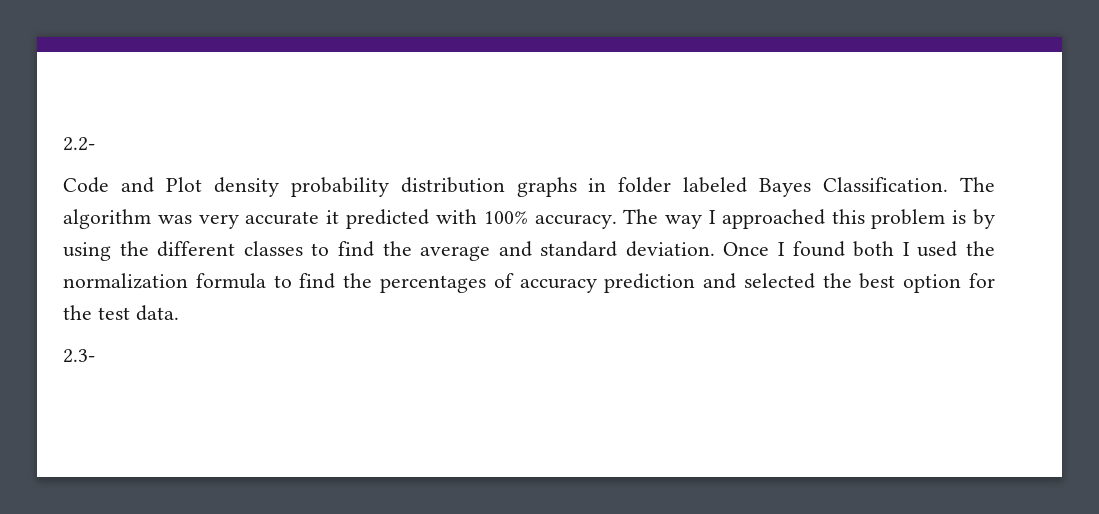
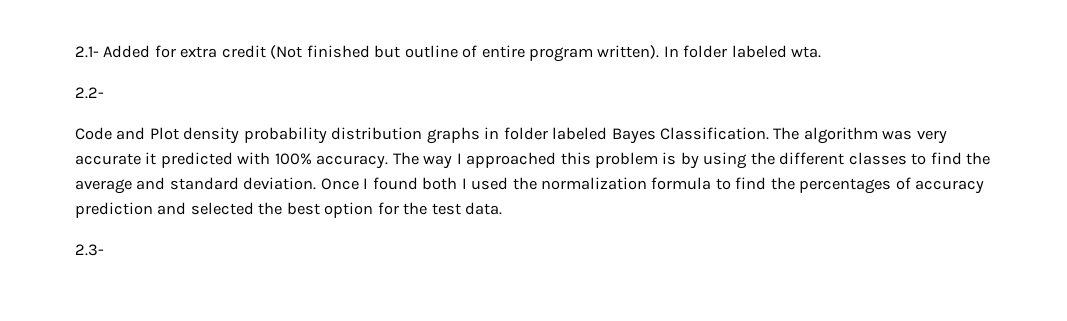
+ 2.1- Added for extra credit (Not finished but outline of entire program written). In folder labeled wta.

